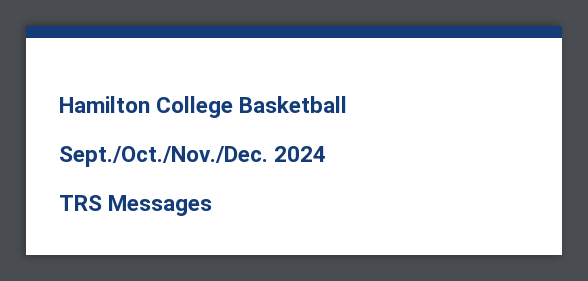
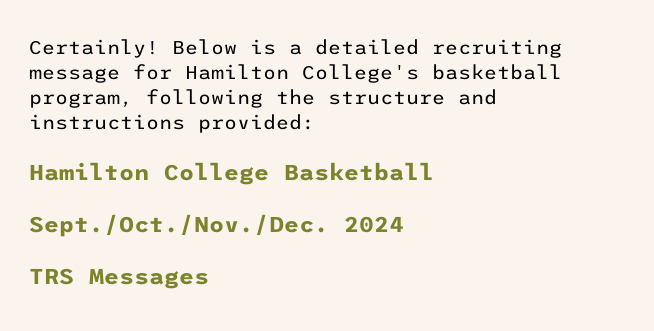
+ Certainly! Below is a detailed recruiting message for Hamilton College's basketball program, following the structure and instructions provided:

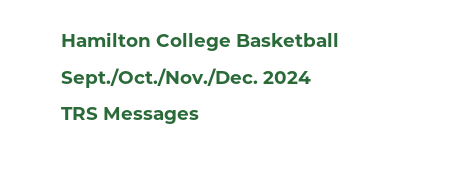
- Certainly! Below is a detailed recruiting message for Hamilton College's basketball program, following the structure and instructions provided:

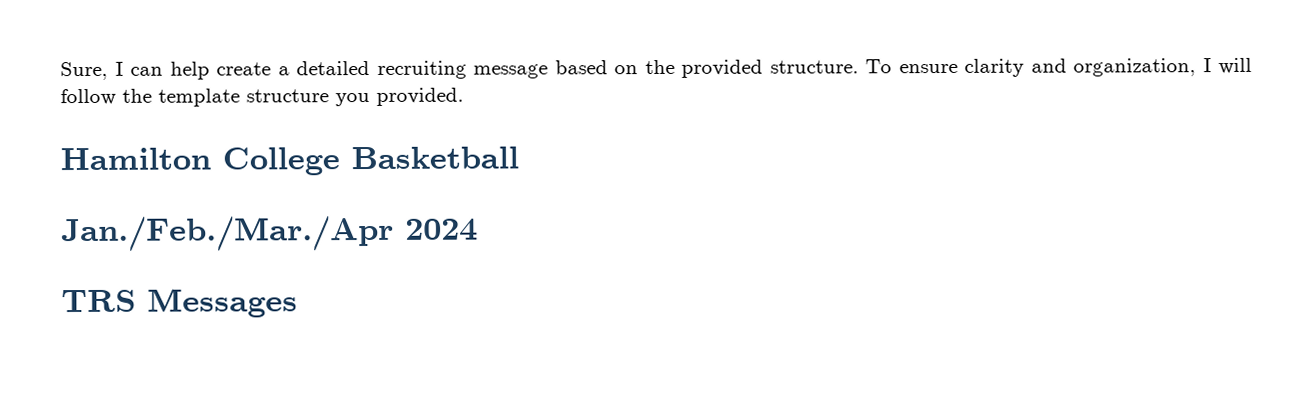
+ Sure, I can help create a detailed recruiting message based on the provided structure. To ensure clarity and organization, I will follow the template structure you provided.
- Sept./Oct./Nov./Dec. 2024
+ Jan./Feb./Mar./Apr 2024

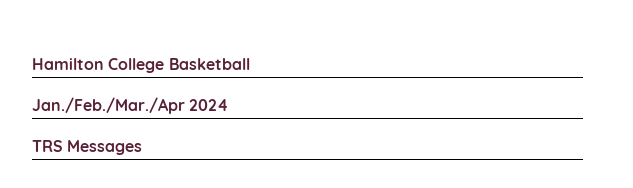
- Sure, I can help create a detailed recruiting message based on the provided structure. To ensure clarity and organization, I will follow the template structure you provided.

